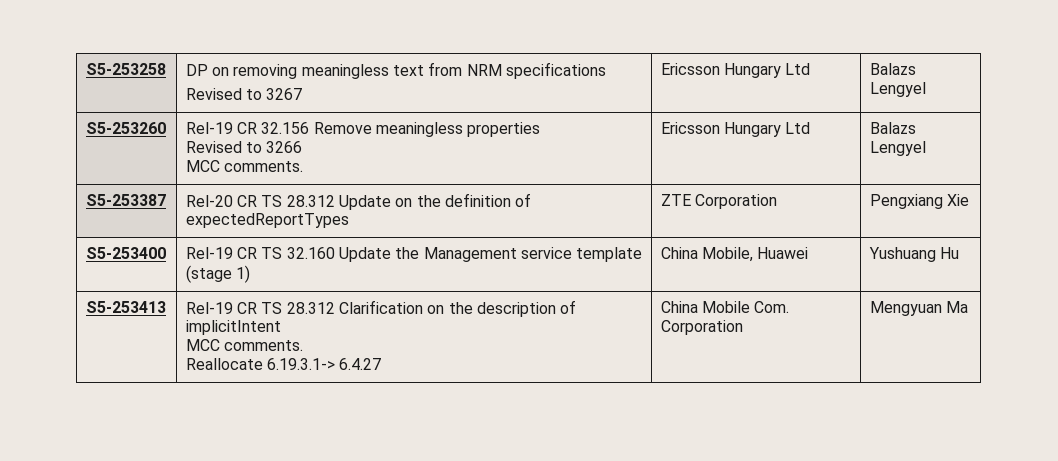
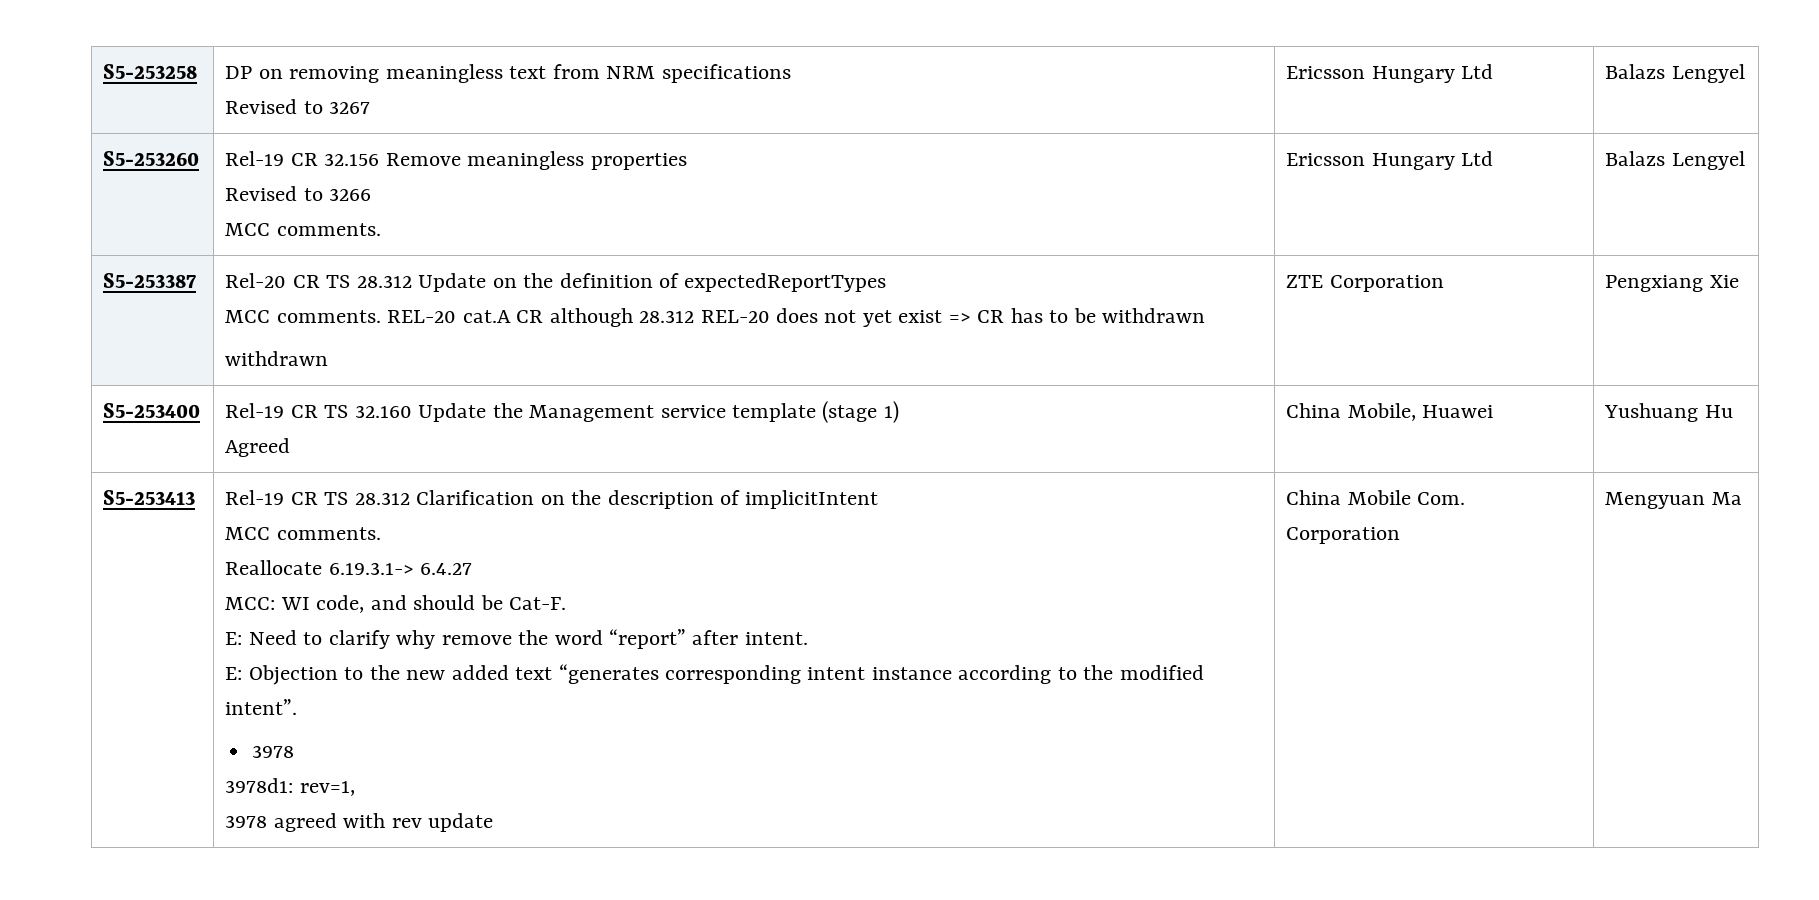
- S5-253387 | Rel-20 CR TS 28.312 Update on the definition of expectedReportTypes | ZTE Corporation | Pengxiang Xie
+ S5-253387 | Rel-20 CR TS 28.312 Update on the definition of expectedReportTypes
+ MCC comments. REL-20 cat.A CR although 28.312 REL-20 does not yet exist => CR has to be withdrawn
+ withdrawn | ZTE Corporation | Pengxiang Xie
- S5-253400 | Rel-19 CR TS 32.160 Update the Management service template (stage 1) | China Mobile, Huawei | Yushuang Hu
+ S5-253400 | Rel-19 CR TS 32.160 Update the Management service template (stage 1)
+ Agreed | China Mobile, Huawei | Yushuang Hu
+ MCC: WI code, and should be Cat-F.
+ E: Need to clarify why remove the word “report” after intent.
+ E: Objection to the new added text “generates corresponding intent instance according to the modified intent”.
+ 3978
+ 3978d1: rev=1,
+ 3978 agreed with rev update

